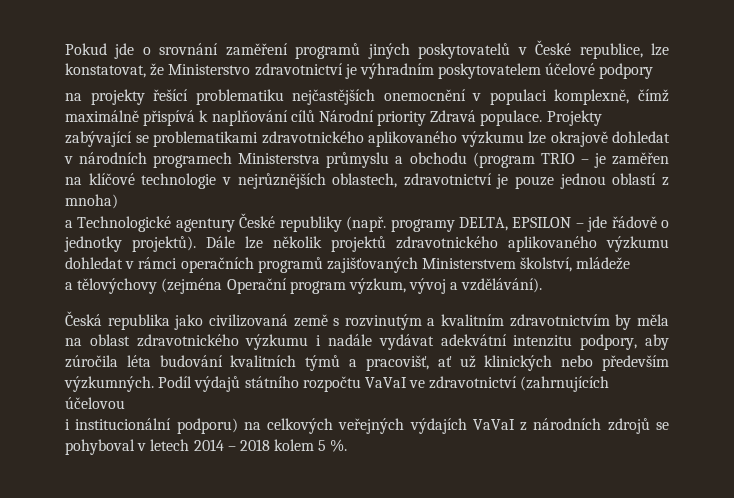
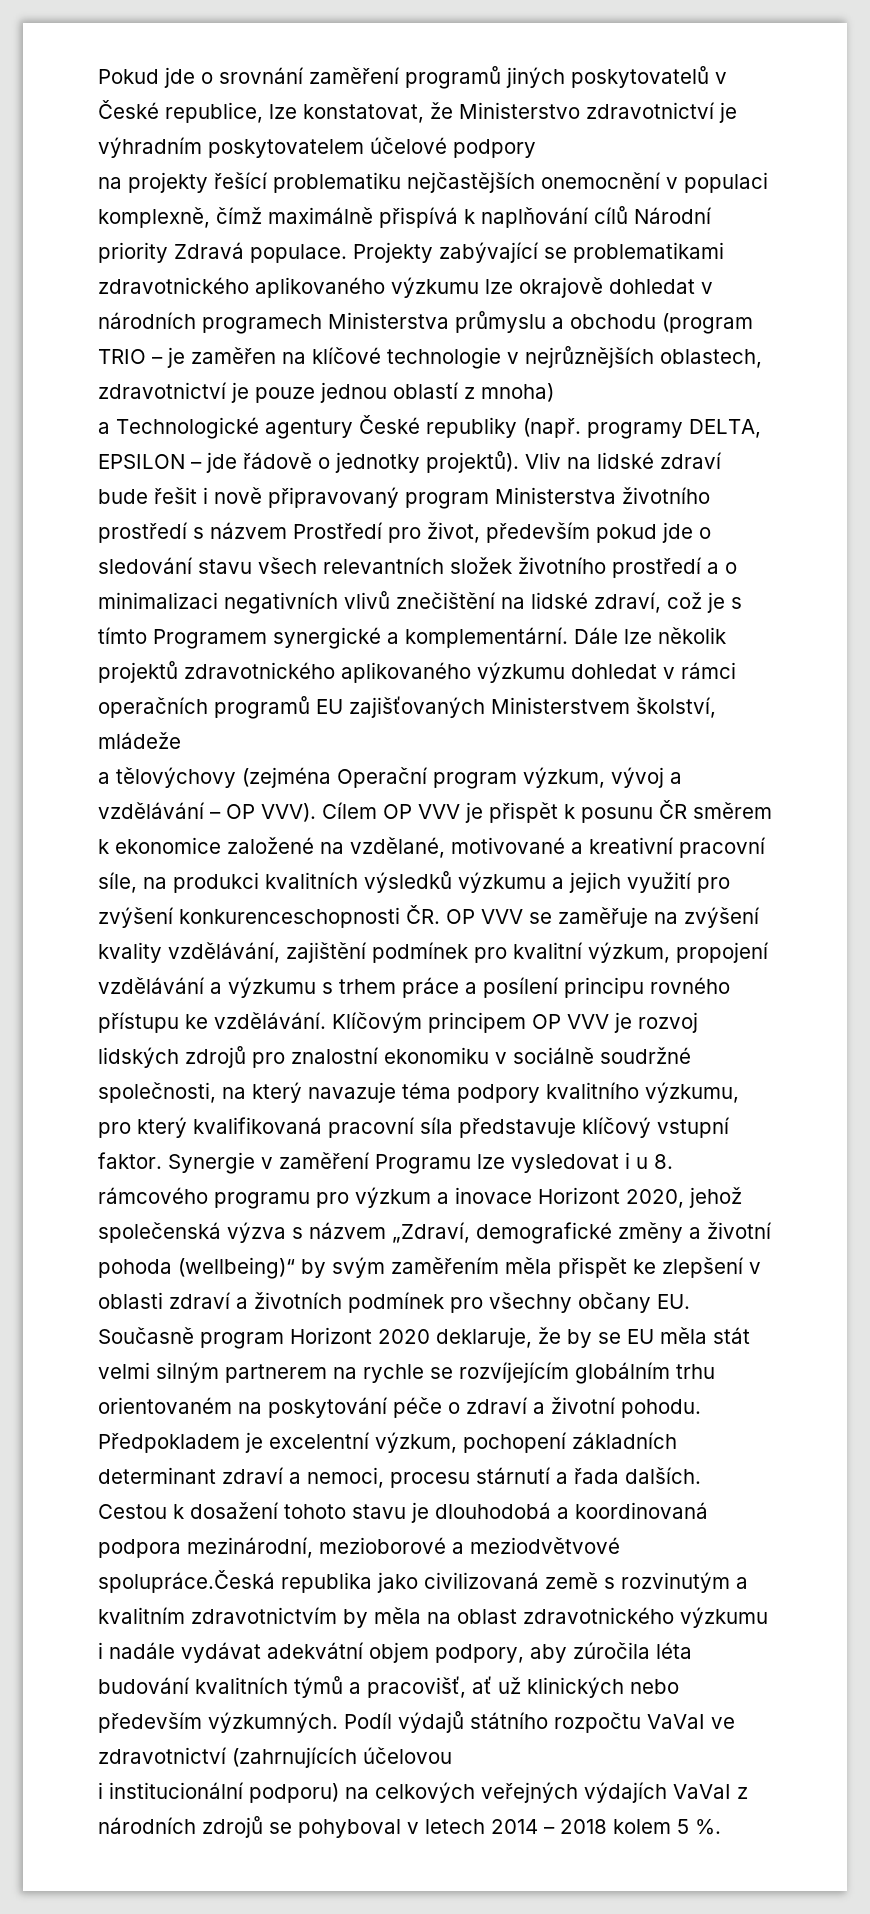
+ Vliv na lidské zdraví bude řešit i nově připravovaný program Ministerstva životního prostředí s názvem Prostředí pro život, především pokud jde o sledování stavu všech relevantních složek životního prostředí a o minimalizaci negativních vlivů znečištění na lidské zdraví, což je s tímto Programem synergické a komplementární.
- Dále lze několik projektů zdravotnického aplikovaného výzkumu dohledat v rámci operačních programů zajišťovaných Ministerstvem školství, mládeže
+ Dále lze několik projektů zdravotnického aplikovaného výzkumu dohledat v rámci operačních programů EU zajišťovaných Ministerstvem školství, mládeže
- a tělovýchovy (zejména Operační program výzkum, vývoj a vzdělávání).
- Česká republika jako civilizovaná země s rozvinutým a kvalitním zdravotnictvím by měla na oblast zdravotnického výzkumu i nadále vydávat adekvátní intenzitu podpory, aby zúročila léta budování kvalitních týmů a pracovišť, ať už klinických nebo především výzkumných.
+ a tělovýchovy (zejména Operační program výzkum, vývoj a vzdělávání – OP VVV). Cílem OP VVV je přispět k posunu ČR směrem k ekonomice založené na vzdělané, motivované a kreativní pracovní síle, na produkci kvalitních výsledků výzkumu a jejich využití pro zvýšení konkurenceschopnosti ČR. OP VVV se zaměřuje na zvýšení kvality vzdělávání, zajištění podmínek pro kvalitní výzkum, propojení vzdělávání a výzkumu s trhem práce a posílení principu rovného přístupu ke vzdělávání. Klíčovým principem OP VVV je rozvoj lidských zdrojů pro znalostní ekonomiku v sociálně soudržné společnosti, na který navazuje téma podpory kvalitního výzkumu, pro který kvalifikovaná pracovní síla představuje klíčový vstupní faktor. Synergie v zaměření Programu lze vysledovat i u 8. rámcového programu pro výzkum a inovace Horizont 2020, jehož společenská výzva s názvem „Zdraví, demografické změny a životní pohoda (wellbeing)“ by svým zaměřením měla přispět ke zlepšení v oblasti zdraví a životních podmínek pro všechny občany EU. Současně program Horizont 2020 deklaruje, že by se EU měla stát velmi silným partnerem na rychle se rozvíjejícím globálním trhu orientovaném na poskytování péče o zdraví a životní pohodu. Předpokladem je excelentní výzkum, pochopení základních determinant zdraví a nemoci, procesu stárnutí a řada dalších. Cestou k dosažení tohoto stavu je dlouhodobá a koordinovaná podpora mezinárodní, mezioborové a meziodvětvové spolupráce.Česká republika jako civilizovaná země s rozvinutým a kvalitním zdravotnictvím by měla na oblast zdravotnického výzkumu i nadále vydávat adekvátní objem podpory, aby zúročila léta budování kvalitních týmů a pracovišť, ať už klinických nebo především výzkumných.

